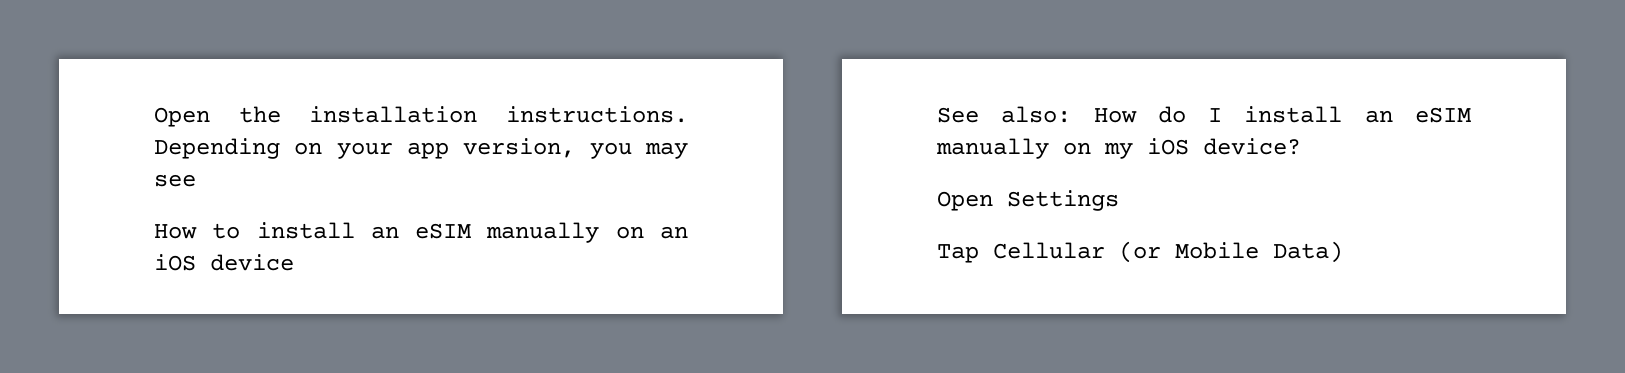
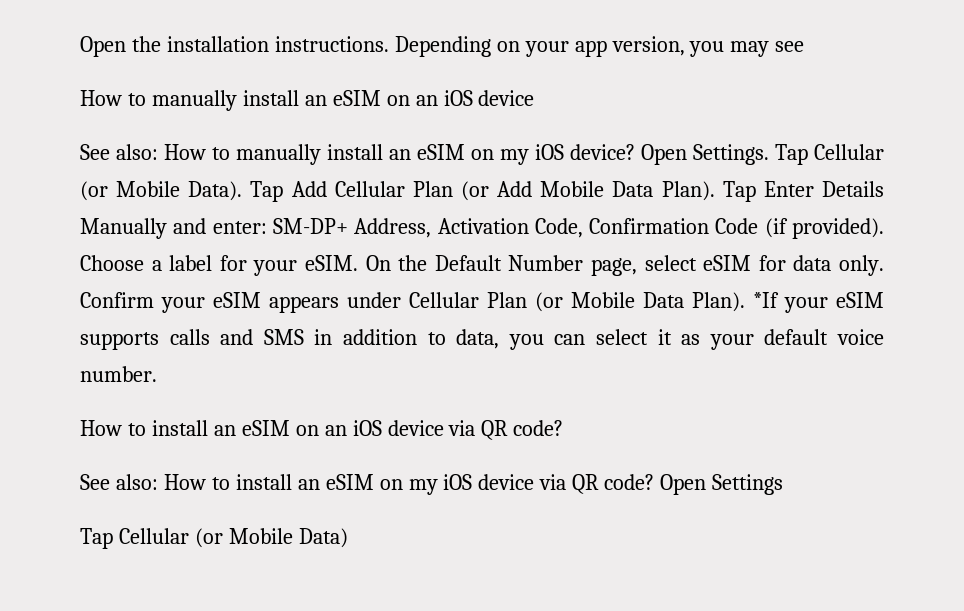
- How to install an eSIM manually on an iOS device
+ How to manually install an eSIM on an iOS device
- See also: How do I install an eSIM manually on my iOS device?
- Open Settings
+ See also: How to manually install an eSIM on my iOS device? Open Settings. Tap Cellular (or Mobile Data). Tap Add Cellular Plan (or Add Mobile Data Plan). Tap Enter Details Manually and enter: SM-DP+ Address, Activation Code, Confirmation Code (if provided). Choose a label for your eSIM. On the Default Number page, select eSIM for data only. Confirm your eSIM appears under Cellular Plan (or Mobile Data Plan). *If your eSIM supports calls and SMS in addition to data, you can select it as your default voice number.
+ How to install an eSIM on an iOS device via QR code?
+ See also: How to install an eSIM on my iOS device via QR code? Open Settings

